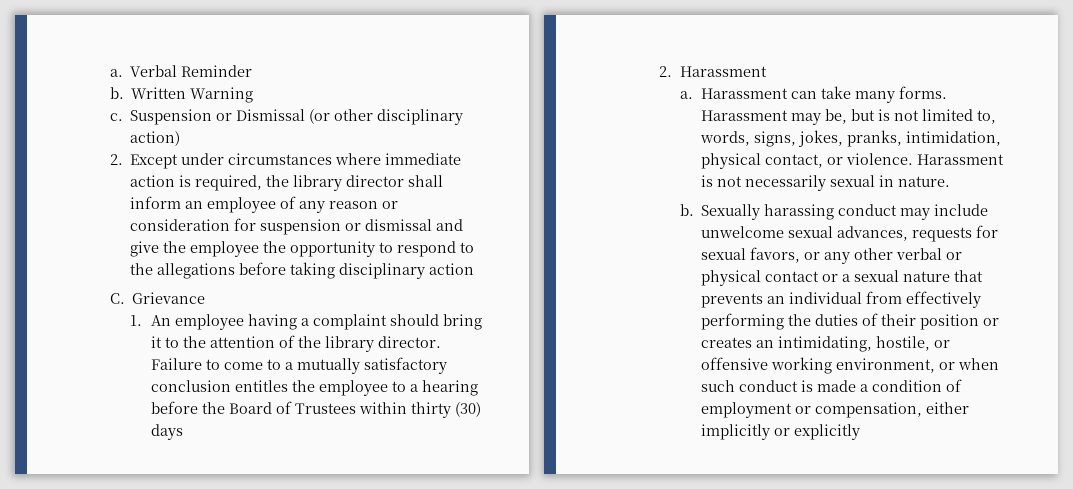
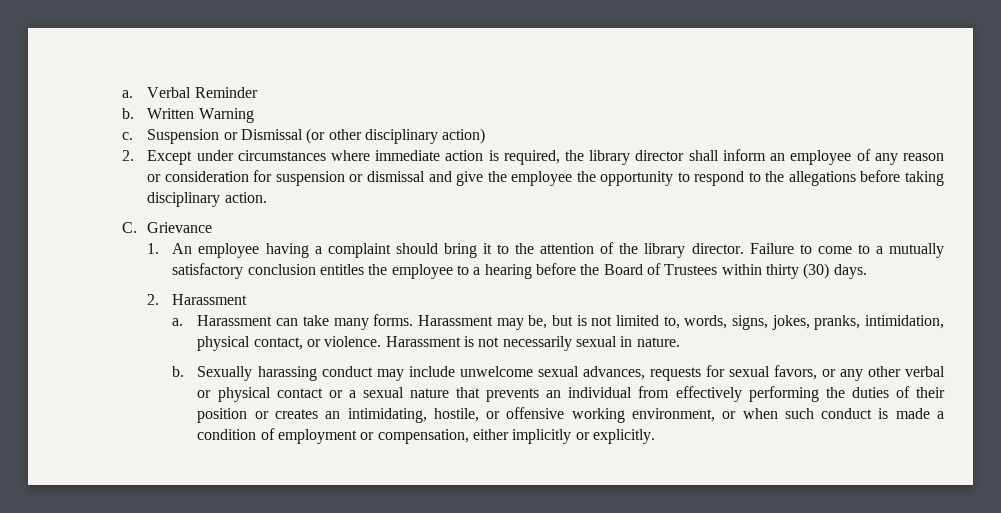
- 2. Except under circumstances where immediate action is required, the library director shall inform an employee of any reason or consideration for suspension or dismissal and give the employee the opportunity to respond to the allegations before taking disciplinary action
+ 2. Except under circumstances where immediate action is required, the library director shall inform an employee of any reason or consideration for suspension or dismissal and give the employee the opportunity to respond to the allegations before taking disciplinary action.
- Failure to come to a mutually satisfactory conclusion entitles the employee to a hearing before the Board of Trustees within thirty (30) days
+ Failure to come to a mutually satisfactory conclusion entitles the employee to a hearing before the Board of Trustees within thirty (30) days.
- Sexually harassing conduct may include unwelcome sexual advances, requests for sexual favors, or any other verbal or physical contact or a sexual nature that prevents an individual from effectively performing the duties of their position or creates an intimidating, hostile, or offensive working environment, or when such conduct is made a condition of employment or compensation, either implicitly or explicitly
+ Sexually harassing conduct may include unwelcome sexual advances, requests for sexual favors, or any other verbal or physical contact or a sexual nature that prevents an individual from effectively performing the duties of their position or creates an intimidating, hostile, or offensive working environment, or when such conduct is made a condition of employment or compensation, either implicitly or explicitly.

